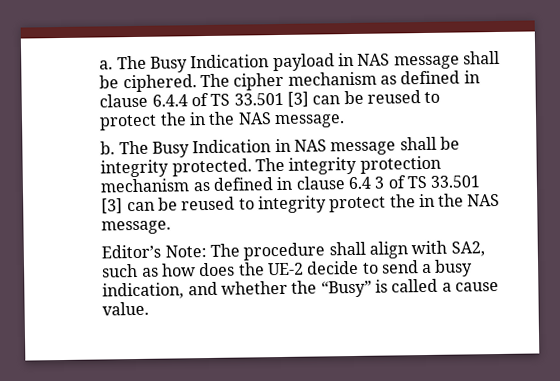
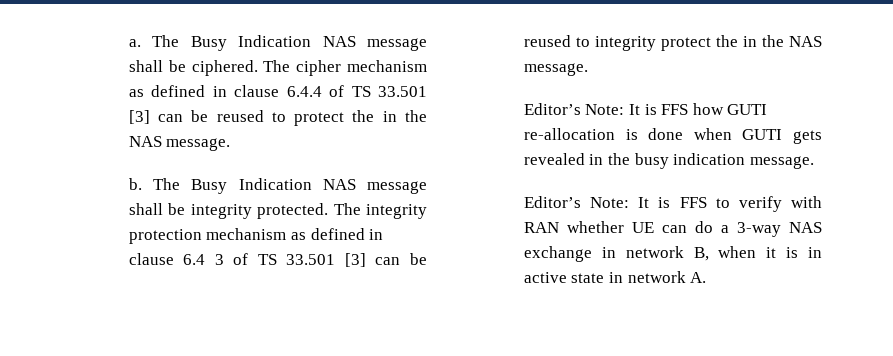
- The Busy Indication payload in NAS message shall be ciphered.
+ The Busy Indication NAS message shall be ciphered.
- The Busy Indication in NAS message shall be integrity protected.
+ The Busy Indication NAS message shall be integrity protected.
- Editor’s Note: The procedure shall align with SA2, such as how does the UE-2 decide to send a busy indication, and whether the “Busy” is called a cause value.
+ Editor’s Note: It is FFS how GUTI re-allocation is done when GUTI gets revealed in the busy indication message.
+ Editor’s Note: It is FFS to verify with RAN whether UE can do a 3-way NAS exchange in network B, when it is in active state in network A.

